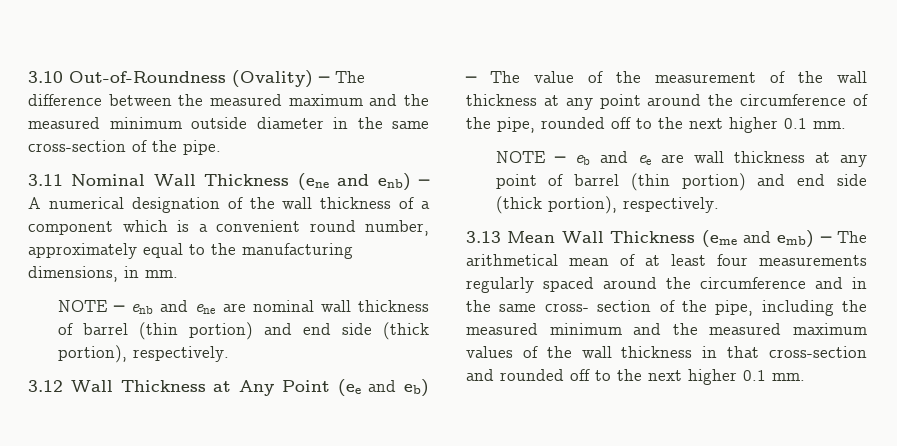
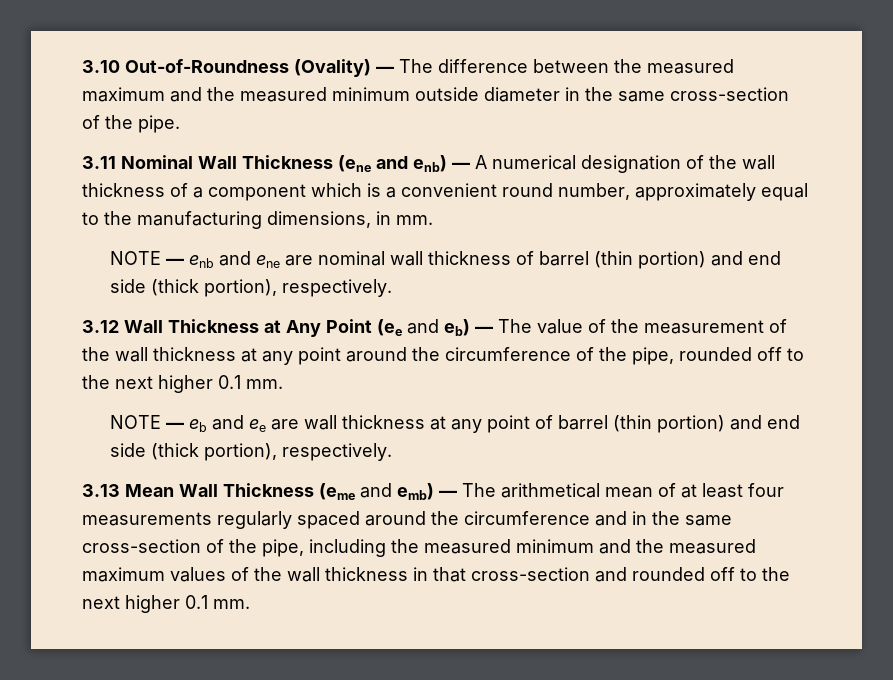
- 3.10 Out-of-Roundness (Ovality) ─ The difference between the measured maximum and the measured minimum outside diameter in the same cross-section of the pipe.
+ 3.10 Out-of-Roundness (Ovality) — The difference between the measured maximum and the measured minimum outside diameter in the same cross-section of the pipe.
- 3.11 Nominal Wall Thickness (ene and enb) ─ A numerical designation of the wall thickness of a component which is a convenient round number, approximately equal to the manufacturing dimensions, in mm.
+ 3.11 Nominal Wall Thickness (ene and enb) — A numerical designation of the wall thickness of a component which is a convenient round number, approximately equal to the manufacturing dimensions, in mm.
- NOTE ─ enb and ene are nominal wall thickness of barrel (thin portion) and end side (thick portion), respectively.
+ NOTE — enb and ene are nominal wall thickness of barrel (thin portion) and end side (thick portion), respectively.
- 3.12 Wall Thickness at Any Point (ee and eb) ─ The value of the measurement of the wall thickness at any point around the circumference of the pipe, rounded off to the next higher 0.1 mm.
+ 3.12 Wall Thickness at Any Point (ee and eb) — The value of the measurement of the wall thickness at any point around the circumference of the pipe, rounded off to the next higher 0.1 mm.
- NOTE ─ eb and ee are wall thickness at any point of barrel (thin portion) and end side (thick portion), respectively.
+ NOTE — eb and ee are wall thickness at any point of barrel (thin portion) and end side (thick portion), respectively.
- 3.13 Mean Wall Thickness (eme and emb) ─ The arithmetical mean of at least four measurements regularly spaced around the circumference and in the same cross- section of the pipe, including the measured minimum and the measured maximum values of the wall thickness in that cross-section and rounded off to the next higher 0.1 mm.
+ 3.13 Mean Wall Thickness (eme and emb) — The arithmetical mean of at least four measurements regularly spaced around the circumference and in the same cross-section of the pipe, including the measured minimum and the measured maximum values of the wall thickness in that cross-section and rounded off to the next higher 0.1 mm.

